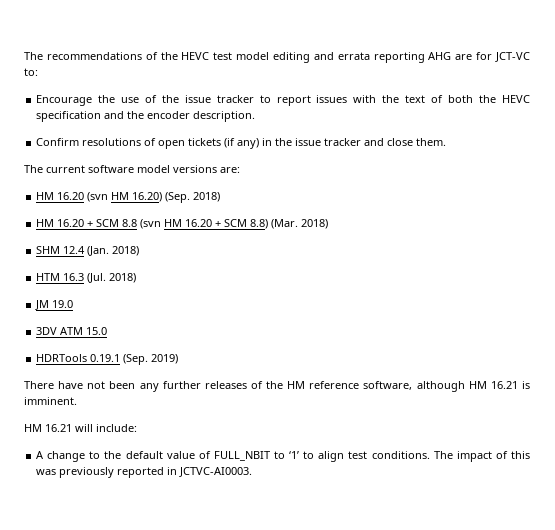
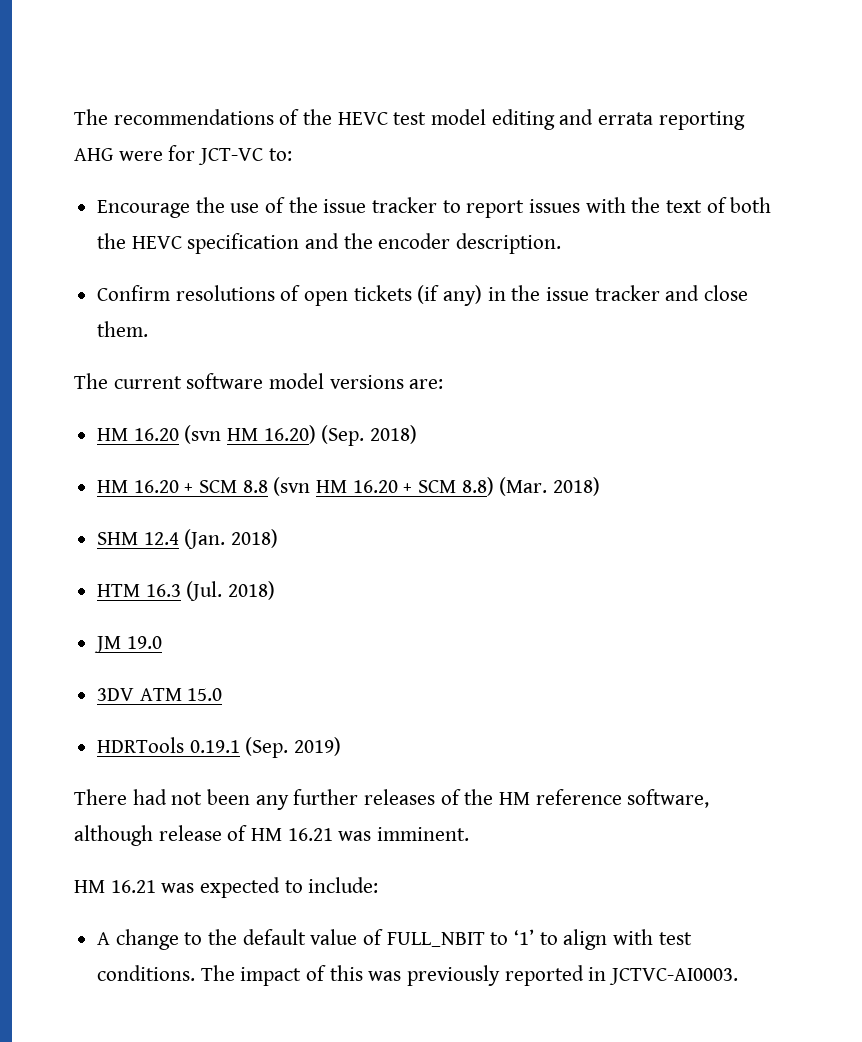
- The recommendations of the HEVC test model editing and errata reporting AHG are for JCT-VC to:
+ The recommendations of the HEVC test model editing and errata reporting AHG were for JCT-VC to:
- There have not been any further releases of the HM reference software, although HM 16.21 is imminent.
+ There had not been any further releases of the HM reference software, although release of HM 16.21 was imminent.
- HM 16.21 will include:
+ HM 16.21 was expected to include:
- A change to the default value of FULL_NBIT to ‘1’ to align test conditions.
+ A change to the default value of FULL_NBIT to ‘1’ to align with test conditions.

